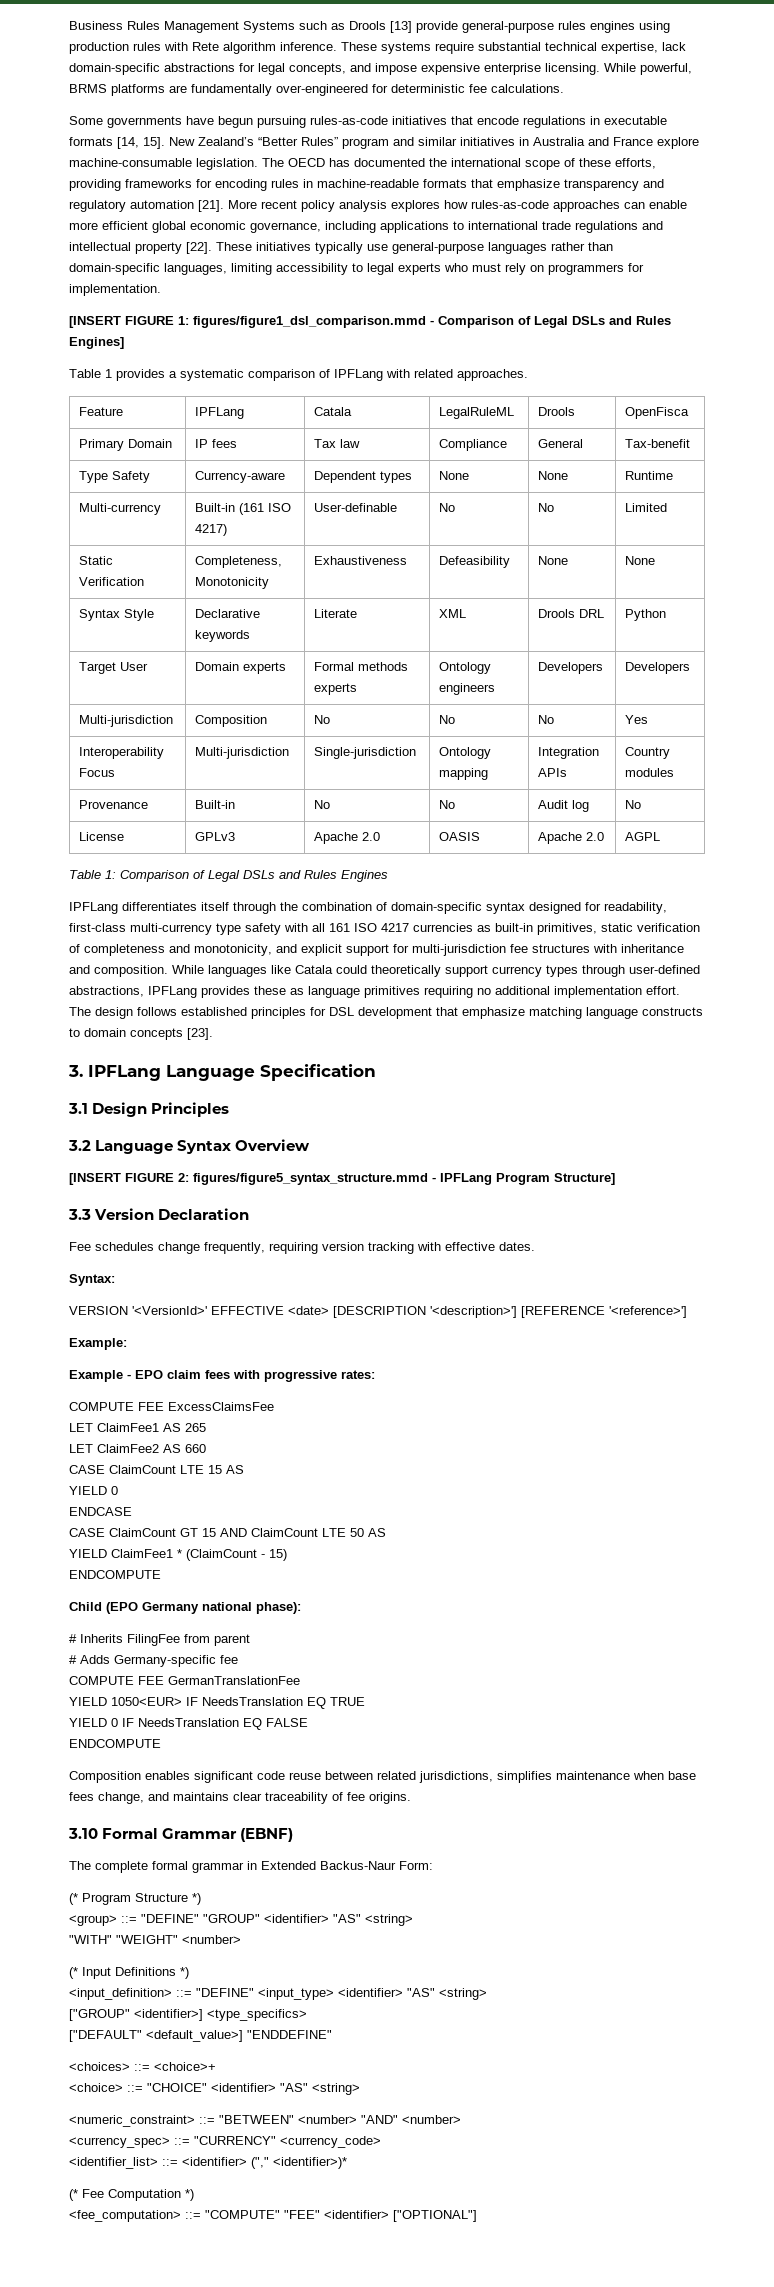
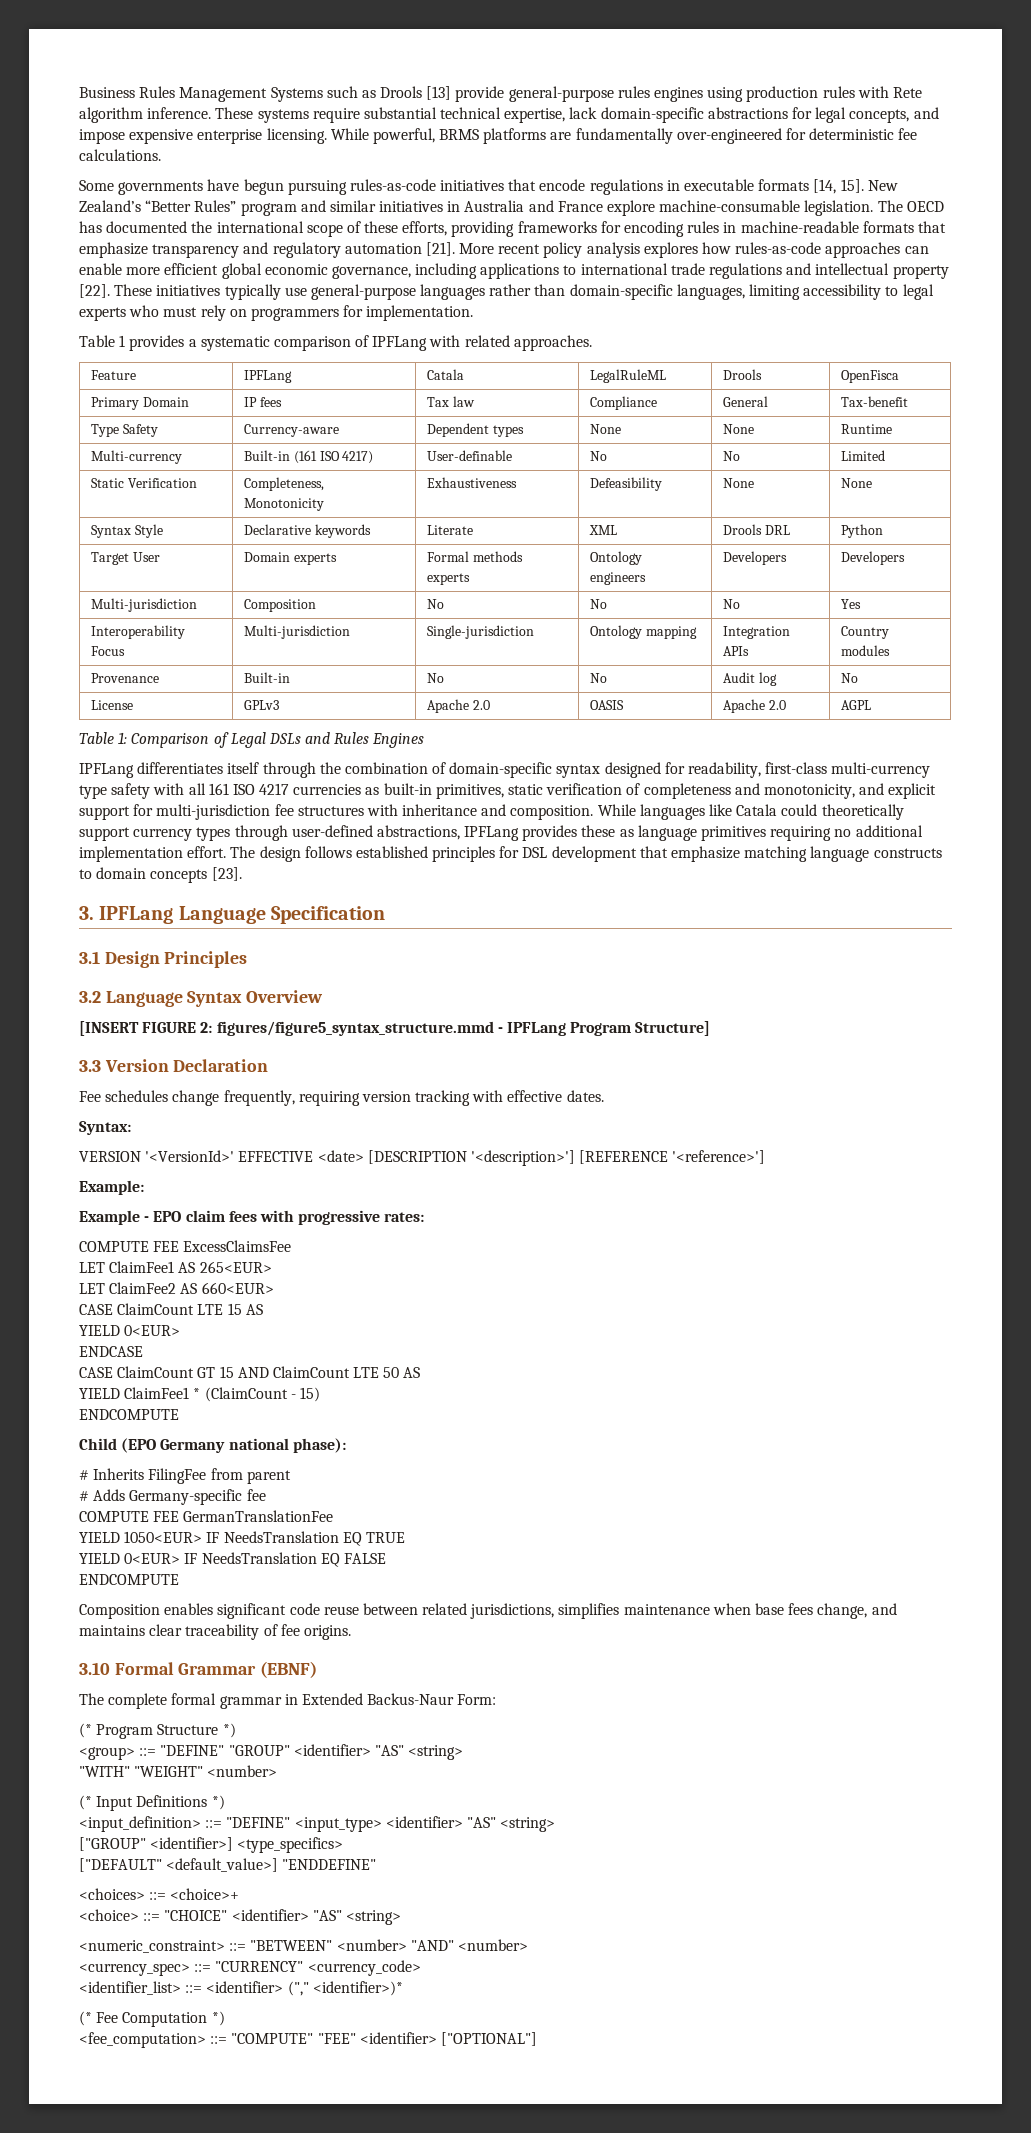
- [INSERT FIGURE 1: figures/figure1_dsl_comparison.mmd - Comparison of Legal DSLs and Rules Engines]
- LET ClaimFee1 AS 265
+ LET ClaimFee1 AS 265<EUR>
- LET ClaimFee2 AS 660
+ LET ClaimFee2 AS 660<EUR>
  CASE ClaimCount LTE 15 AS
- YIELD 0
+ YIELD 0<EUR>
- YIELD 0 IF NeedsTranslation EQ FALSE
+ YIELD 0<EUR> IF NeedsTranslation EQ FALSE

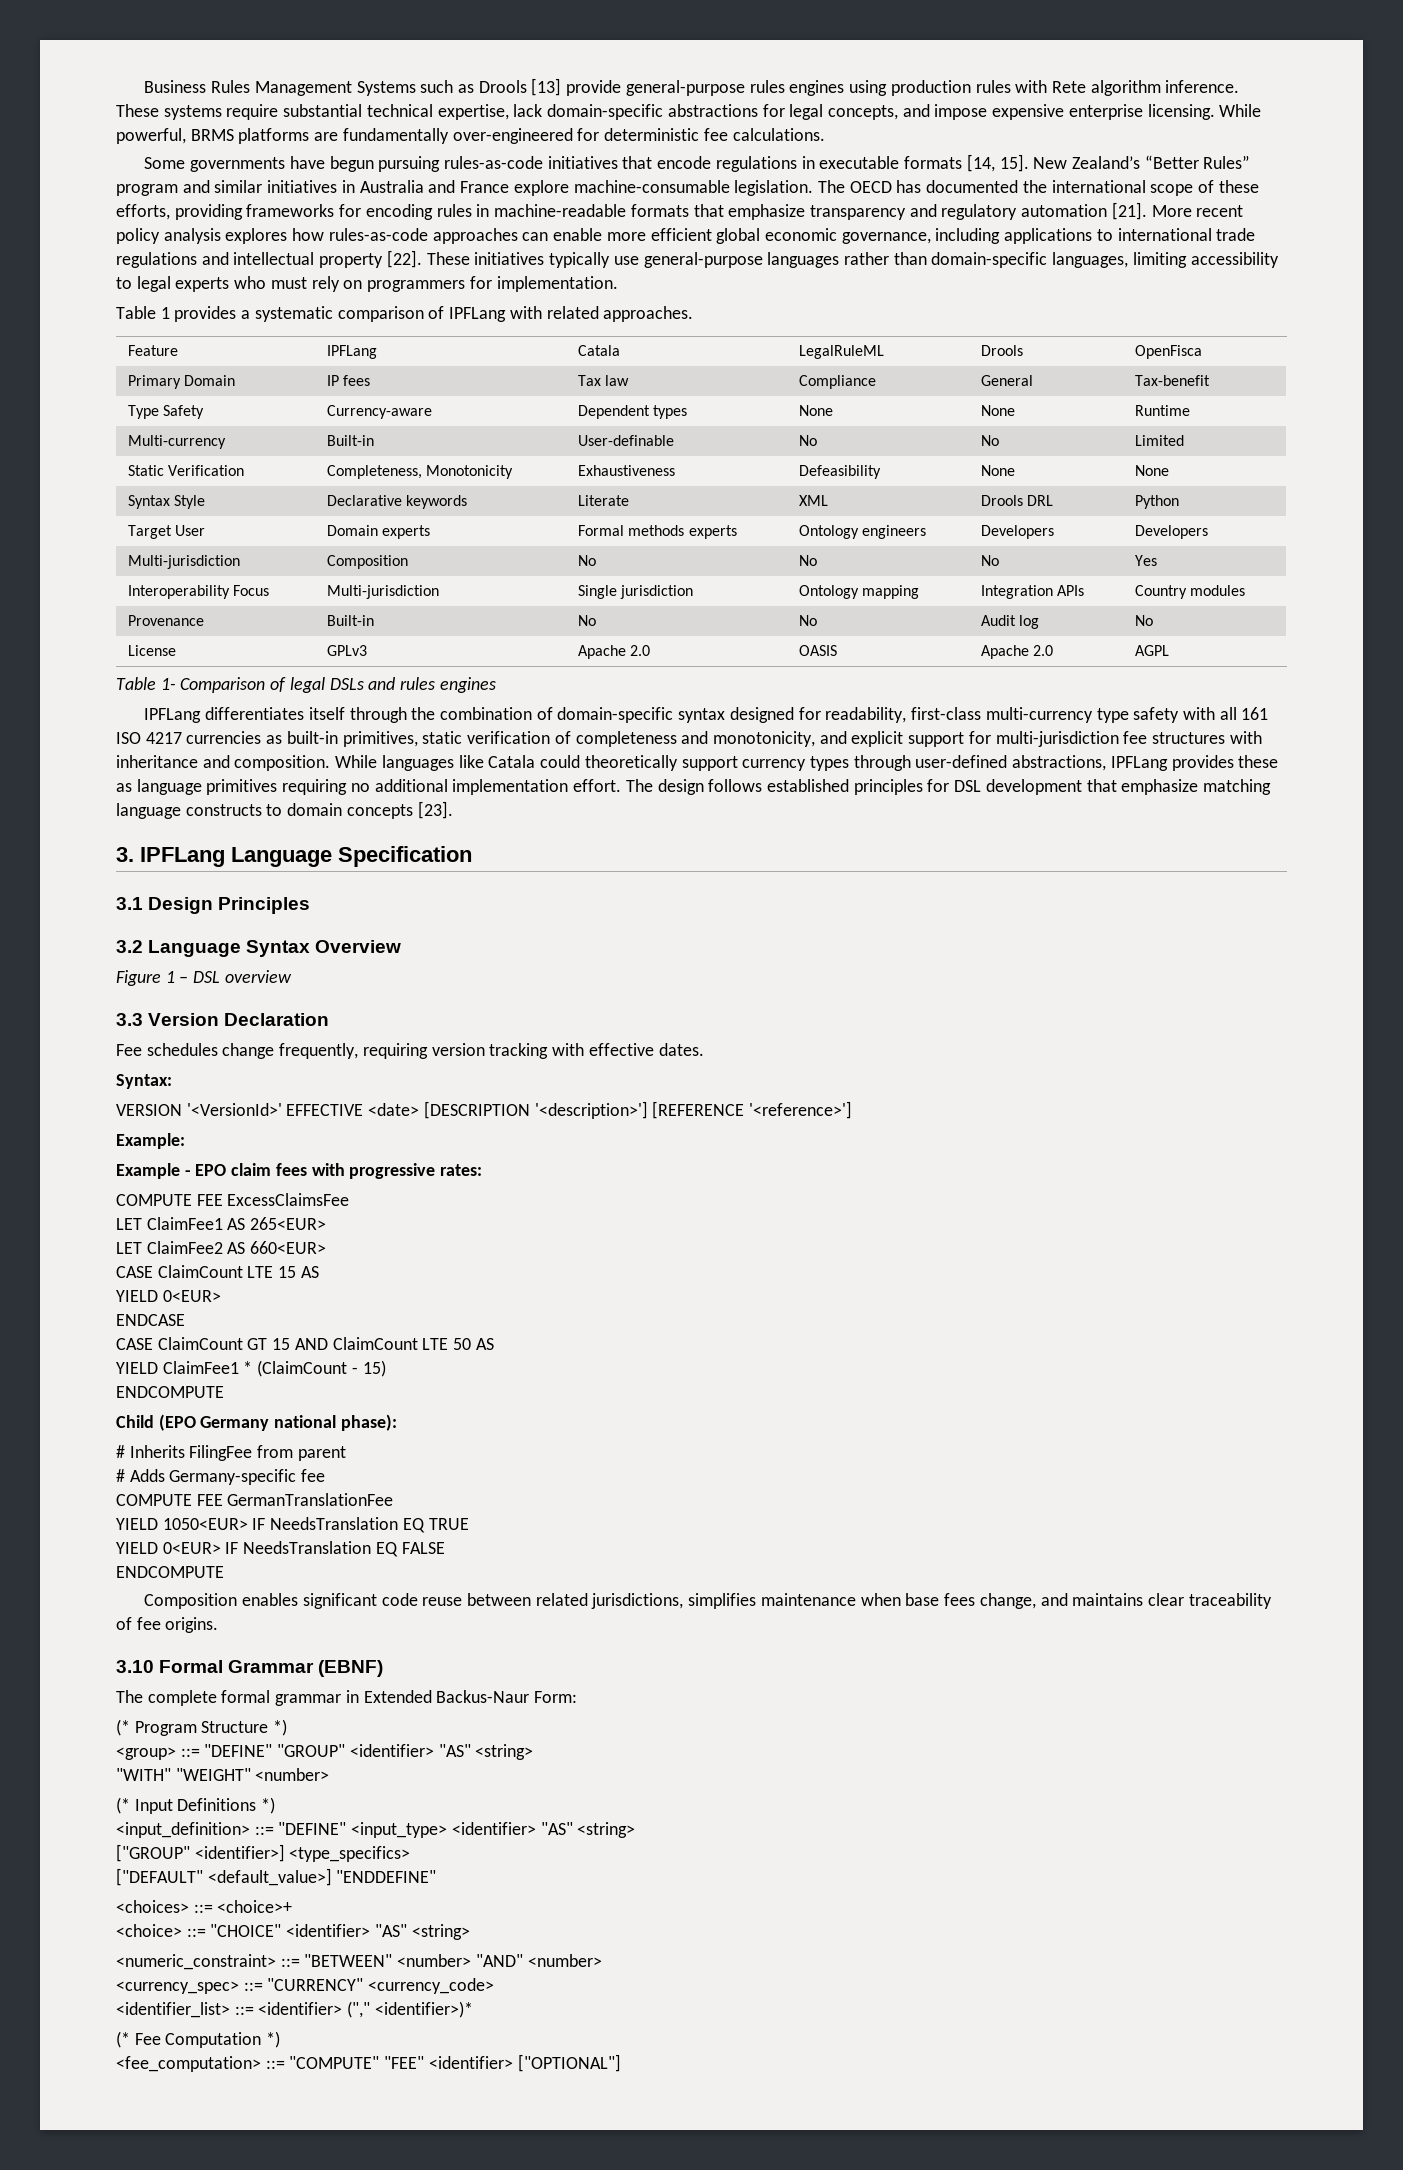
- Multi-currency | Built-in (161 ISO 4217) | User-definable | No | No | Limited
+ Multi-currency | Built-in | User-definable | No | No | Limited
- Interoperability Focus | Multi-jurisdiction | Single-jurisdiction | Ontology mapping | Integration APIs | Country modules
+ Interoperability Focus | Multi-jurisdiction | Single jurisdiction | Ontology mapping | Integration APIs | Country modules
- Table 1: Comparison of Legal DSLs and Rules Engines
+ Table 1- Comparison of legal DSLs and rules engines
- [INSERT FIGURE 2: figures/figure5_syntax_structure.mmd - IPFLang Program Structure]
+ Figure 1 – DSL overview

